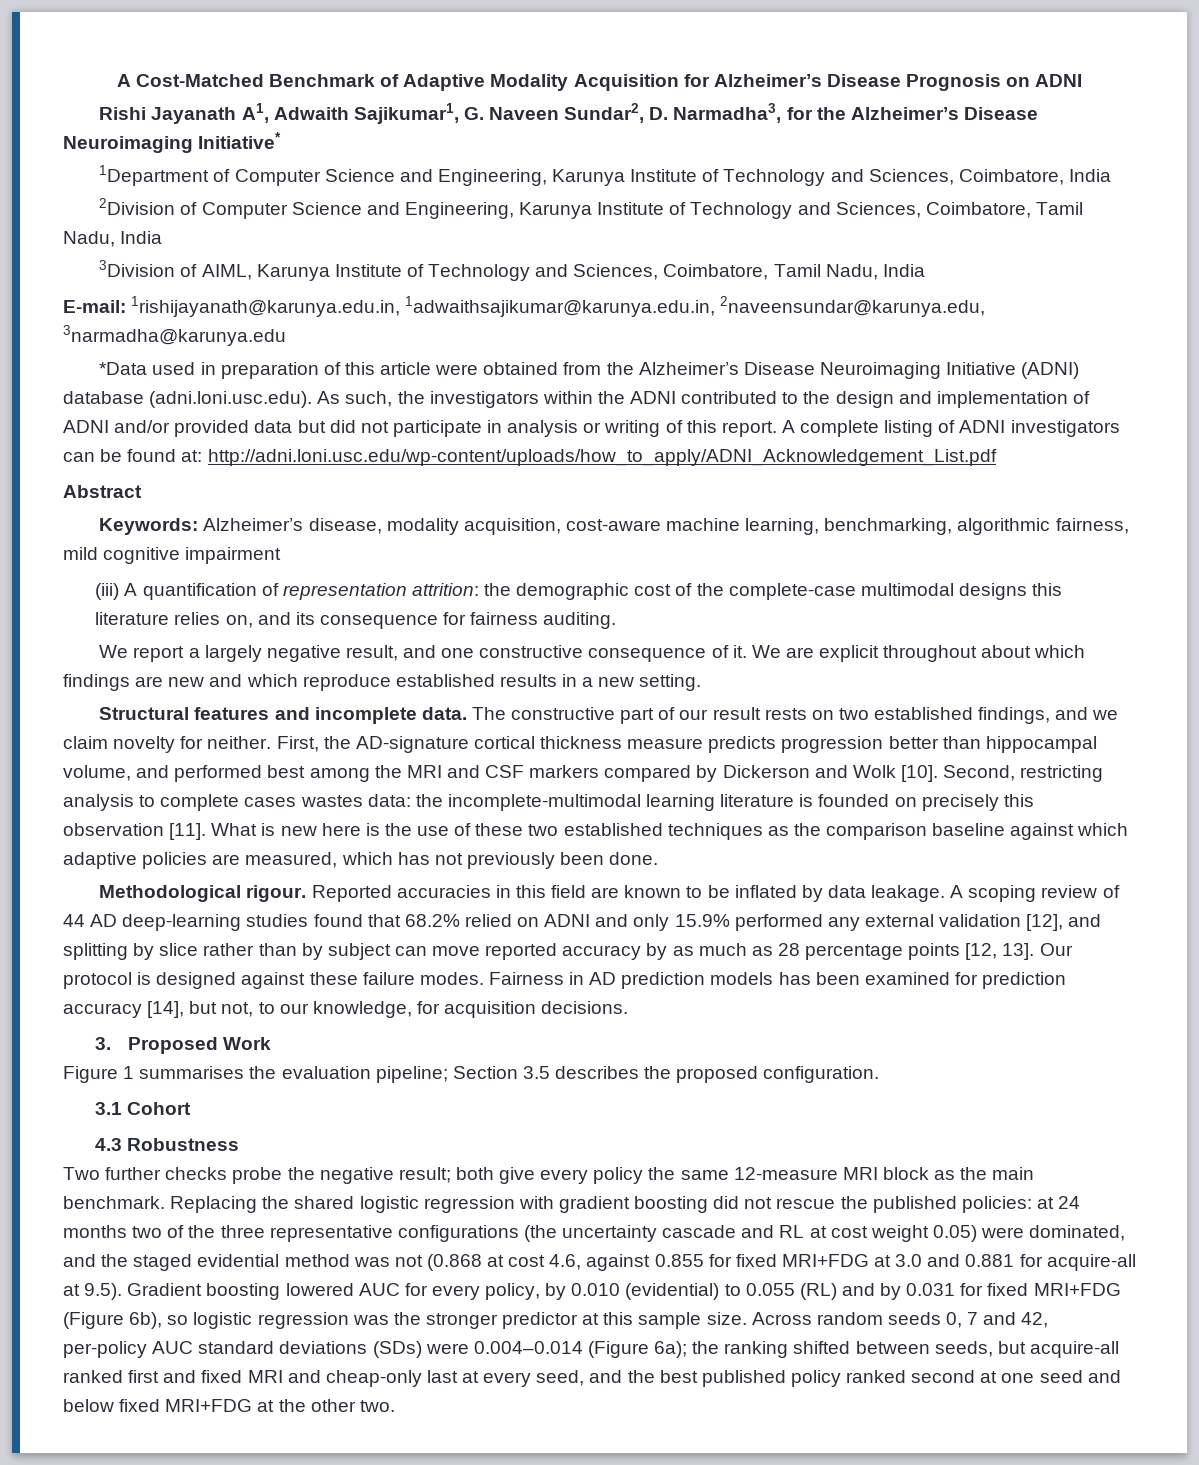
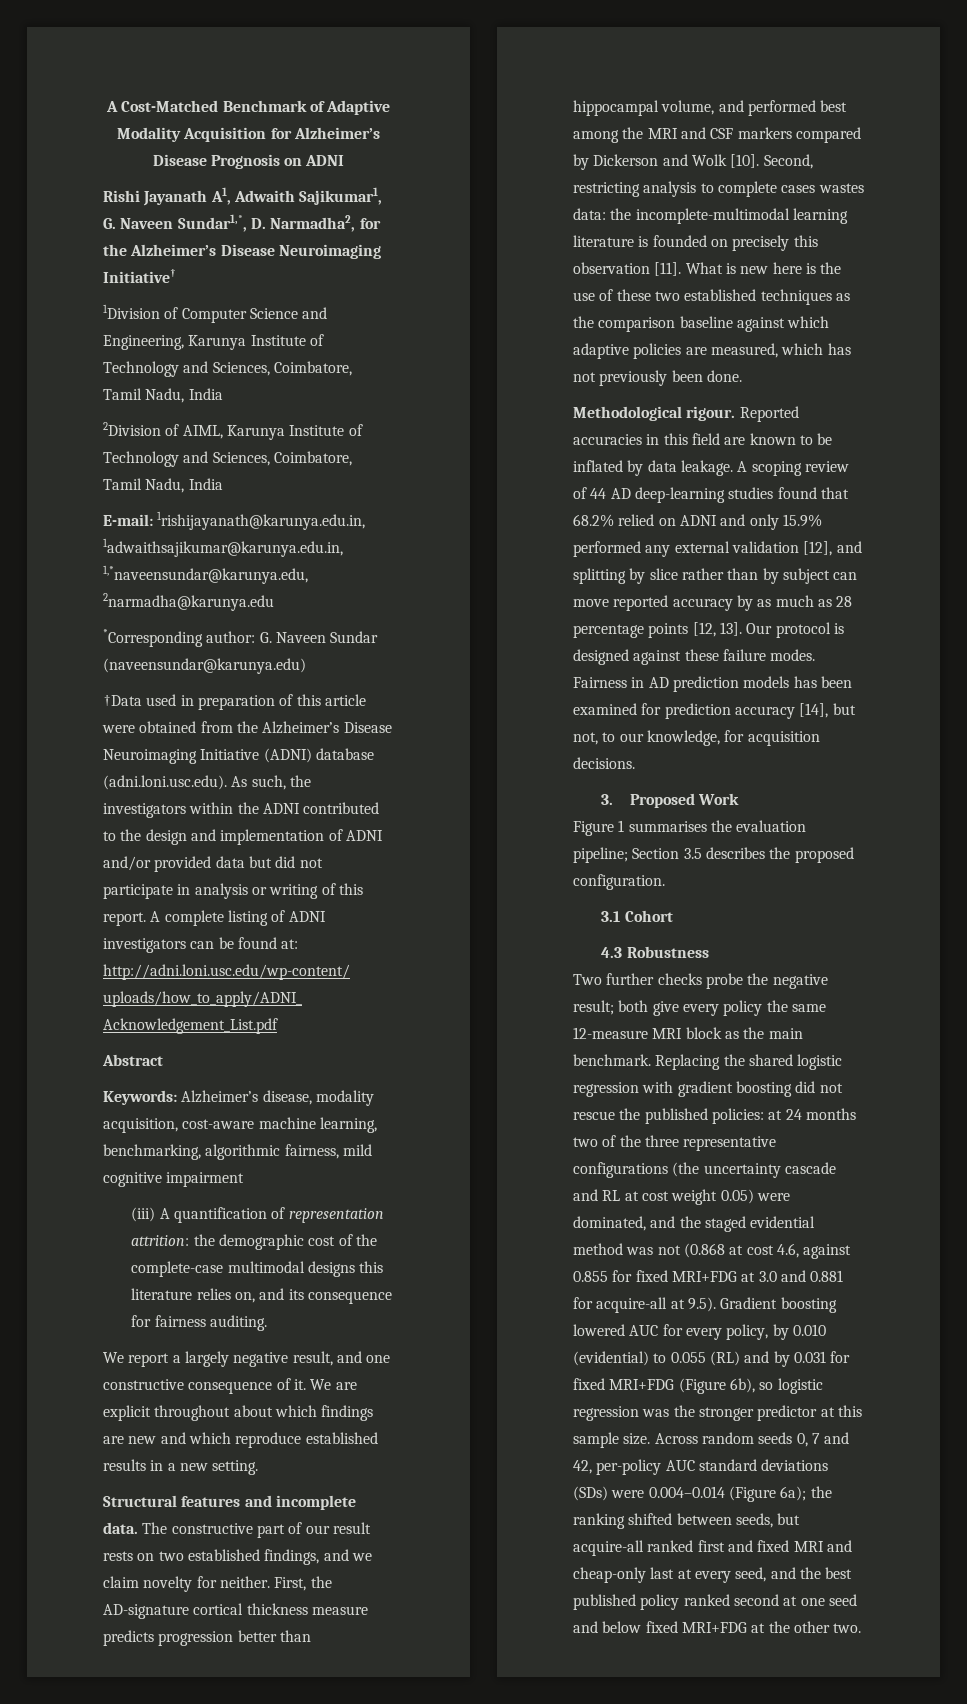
- Rishi Jayanath A1, Adwaith Sajikumar1, G. Naveen Sundar2, D. Narmadha3, for the Alzheimer’s Disease Neuroimaging Initiative*
- 1Department of Computer Science and Engineering, Karunya Institute of Technology and Sciences, Coimbatore, India
- 2Division of Computer Science and Engineering, Karunya Institute of Technology and Sciences, Coimbatore, Tamil Nadu, India
+ Rishi Jayanath A1, Adwaith Sajikumar1, G. Naveen Sundar1,*, D. Narmadha2, for the Alzheimer’s Disease Neuroimaging Initiative†
+ 1Division of Computer Science and Engineering, Karunya Institute of Technology and Sciences, Coimbatore, Tamil Nadu, India
- 3Division of AIML, Karunya Institute of Technology and Sciences, Coimbatore, Tamil Nadu, India
+ 2Division of AIML, Karunya Institute of Technology and Sciences, Coimbatore, Tamil Nadu, India
- E-mail: 1rishijayanath@karunya.edu.in, 1adwaithsajikumar@karunya.edu.in, 2naveensundar@karunya.edu, 3narmadha@karunya.edu
- *Data used in preparation of this article were obtained from the Alzheimer’s Disease Neuroimaging Initiative (ADNI) database (adni.loni.usc.edu). As such, the investigators within the ADNI contributed to the design and implementation of ADNI and/or provided data but did not participate in analysis or writing of this report.
+ E-mail: 1rishijayanath@karunya.edu.in, 1adwaithsajikumar@karunya.edu.in, 1,*naveensundar@karunya.edu, 2narmadha@karunya.edu
+ *Corresponding author: G. Naveen Sundar (naveensundar@karunya.edu)
+ †Data used in preparation of this article were obtained from the Alzheimer’s Disease Neuroimaging Initiative (ADNI) database (adni.loni.usc.edu). As such, the investigators within the ADNI contributed to the design and implementation of ADNI and/or provided data but did not participate in analysis or writing of this report.

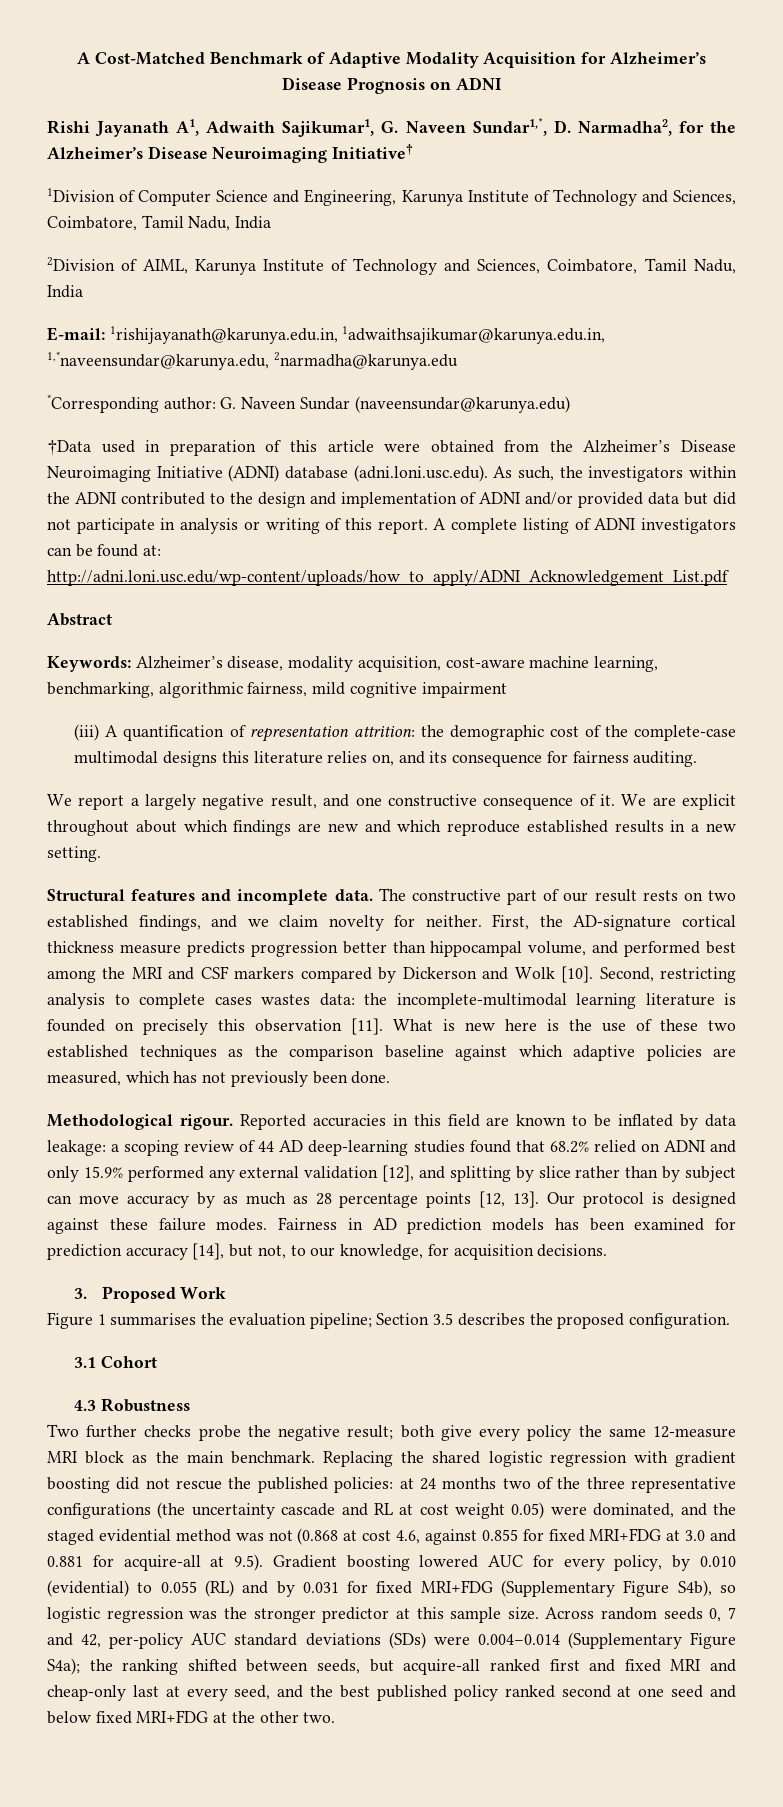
- Reported accuracies in this field are known to be inflated by data leakage. A scoping review of 44 AD deep-learning studies found that 68.2% relied on ADNI and only 15.9% performed any external validation [12], and splitting by slice rather than by subject can move reported accuracy by as much as 28 percentage points [12, 13].
+ Reported accuracies in this field are known to be inflated by data leakage: a scoping review of 44 AD deep-learning studies found that 68.2% relied on ADNI and only 15.9% performed any external validation [12], and splitting by slice rather than by subject can move accuracy by as much as 28 percentage points [12, 13].
- at 24 months two of the three representative configurations (the uncertainty cascade and RL at cost weight 0.05) were dominated, and the staged evidential method was not (0.868 at cost 4.6, against 0.855 for fixed MRI+FDG at 3.0 and 0.881 for acquire-all at 9.5). Gradient boosting lowered AUC for every policy, by 0.010 (evidential) to 0.055 (RL) and by 0.031 for fixed MRI+FDG (Figure 6b), so logistic regression was the stronger predictor at this sample size.
+ at 24 months two of the three representative configurations (the uncertainty cascade and RL at cost weight 0.05) were dominated, and the staged evidential method was not (0.868 at cost 4.6, against 0.855 for fixed MRI+FDG at 3.0 and 0.881 for acquire-all at 9.5). Gradient boosting lowered AUC for every policy, by 0.010 (evidential) to 0.055 (RL) and by 0.031 for fixed MRI+FDG (Supplementary Figure S4b), so logistic regression was the stronger predictor at this sample size.
- Across random seeds 0, 7 and 42, per-policy AUC standard deviations (SDs) were 0.004–0.014 (Figure 6a); the ranking shifted between seeds, but acquire-all ranked first and fixed MRI and cheap-only last at every seed, and the best published policy ranked second at one seed and below fixed MRI+FDG at the other two.
+ Across random seeds 0, 7 and 42, per-policy AUC standard deviations (SDs) were 0.004–0.014 (Supplementary Figure S4a); the ranking shifted between seeds, but acquire-all ranked first and fixed MRI and cheap-only last at every seed, and the best published policy ranked second at one seed and below fixed MRI+FDG at the other two.

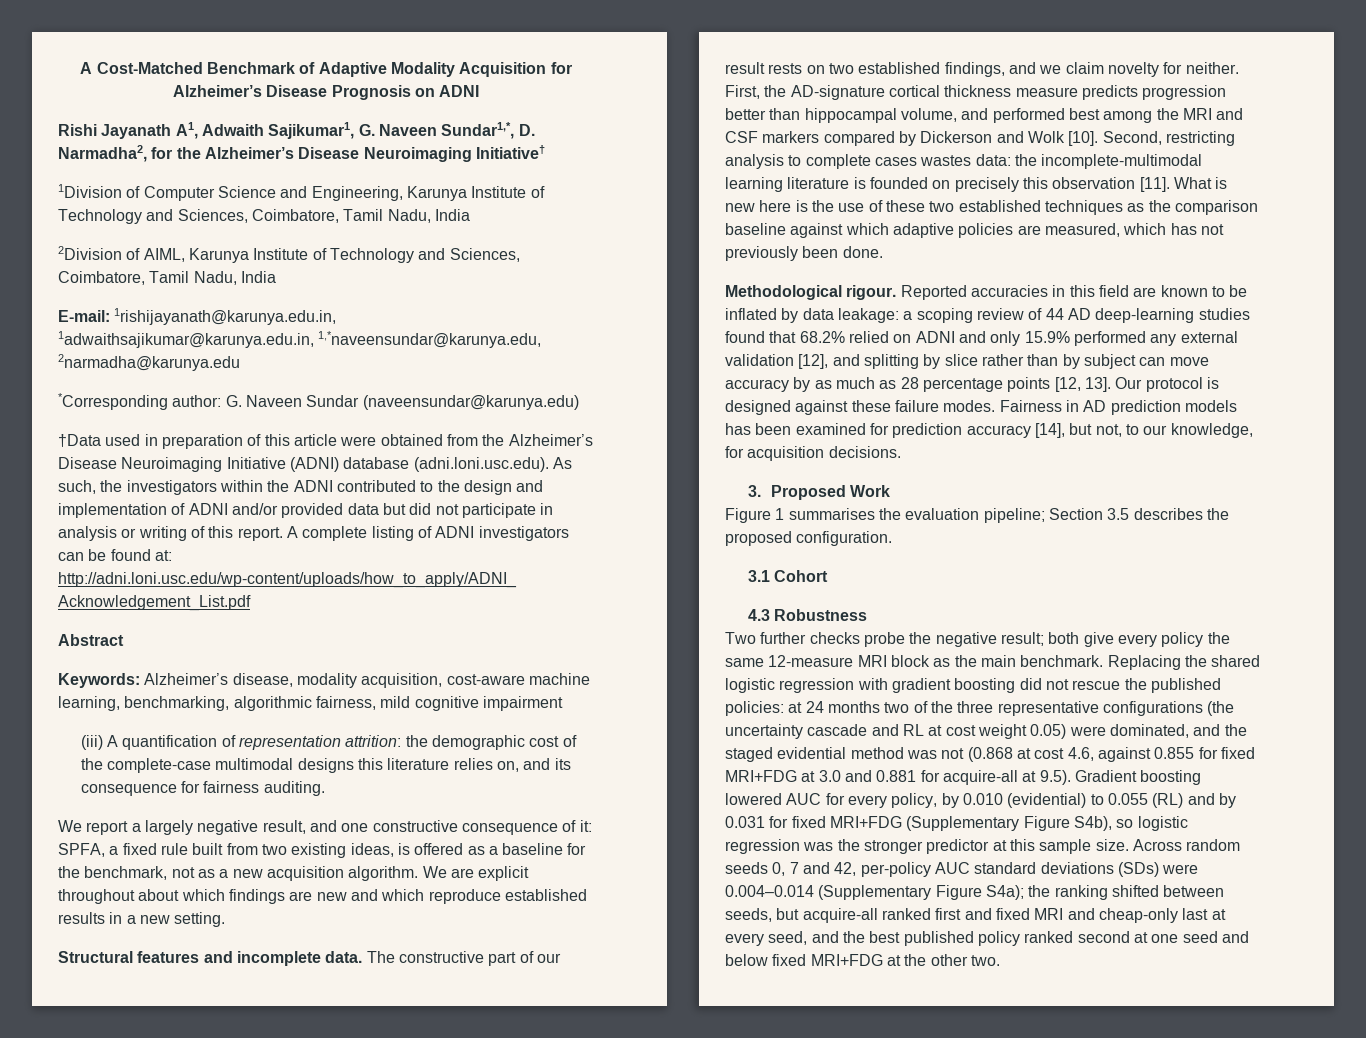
- We report a largely negative result, and one constructive consequence of it.
+ We report a largely negative result, and one constructive consequence of it: SPFA, a fixed rule built from two existing ideas, is offered as a baseline for the benchmark, not as a new acquisition algorithm.

